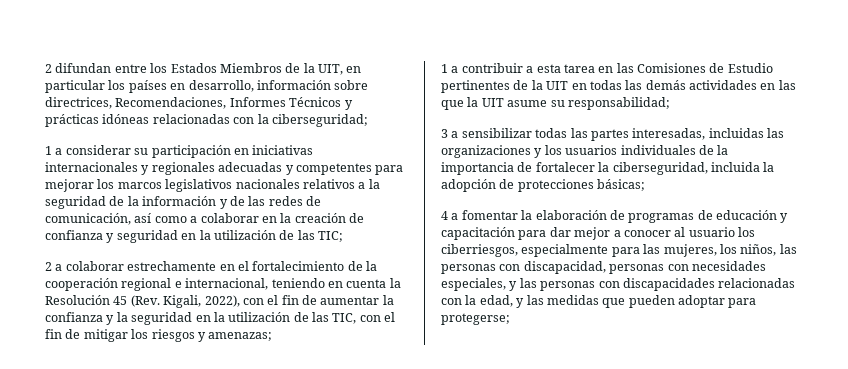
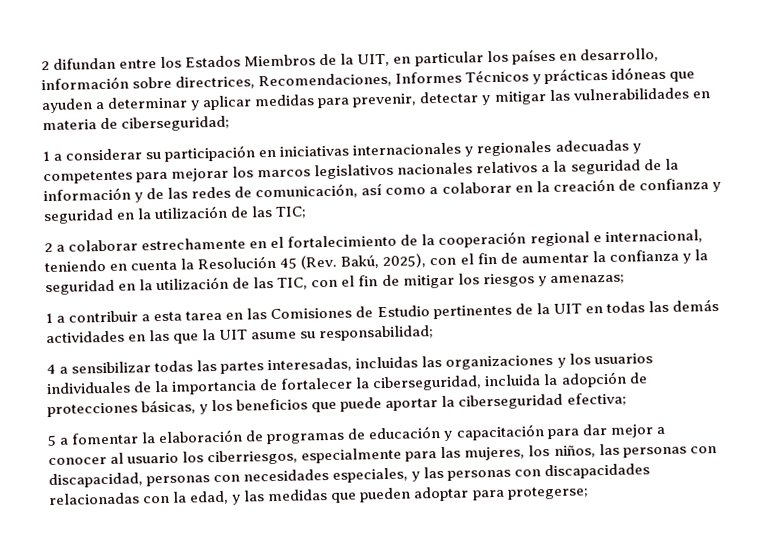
- 2 difundan entre los Estados Miembros de la UIT, en particular los países en desarrollo, información sobre directrices, Recomendaciones, Informes Técnicos y prácticas idóneas relacionadas con la ciberseguridad;
+ 2 difundan entre los Estados Miembros de la UIT, en particular los países en desarrollo, información sobre directrices, Recomendaciones, Informes Técnicos y prácticas idóneas que ayuden a determinar y aplicar medidas para prevenir, detectar y mitigar las vulnerabilidades en materia de ciberseguridad;
- 2 a colaborar estrechamente en el fortalecimiento de la cooperación regional e internacional, teniendo en cuenta la Resolución 45 (Rev. Kigali, 2022), con el fin de aumentar la confianza y la seguridad en la utilización de las TIC, con el fin de mitigar los riesgos y amenazas;
+ 2 a colaborar estrechamente en el fortalecimiento de la cooperación regional e internacional, teniendo en cuenta la Resolución 45 (Rev. Bakú, 2025), con el fin de aumentar la confianza y la seguridad en la utilización de las TIC, con el fin de mitigar los riesgos y amenazas;
- 3 a sensibilizar todas las partes interesadas, incluidas las organizaciones y los usuarios individuales de la importancia de fortalecer la ciberseguridad, incluida la adopción de protecciones básicas;
- 4 a fomentar la elaboración de programas de educación y capacitación para dar mejor a conocer al usuario los ciberriesgos, especialmente para las mujeres, los niños, las personas con discapacidad, personas con necesidades especiales, y las personas con discapacidades relacionadas con la edad, y las medidas que pueden adoptar para protegerse;
+ 4 a sensibilizar todas las partes interesadas, incluidas las organizaciones y los usuarios individuales de la importancia de fortalecer la ciberseguridad, incluida la adopción de protecciones básicas, y los beneficios que puede aportar la ciberseguridad efectiva;
+ 5 a fomentar la elaboración de programas de educación y capacitación para dar mejor a conocer al usuario los ciberriesgos, especialmente para las mujeres, los niños, las personas con discapacidad, personas con necesidades especiales, y las personas con discapacidades relacionadas con la edad, y las medidas que pueden adoptar para protegerse;

